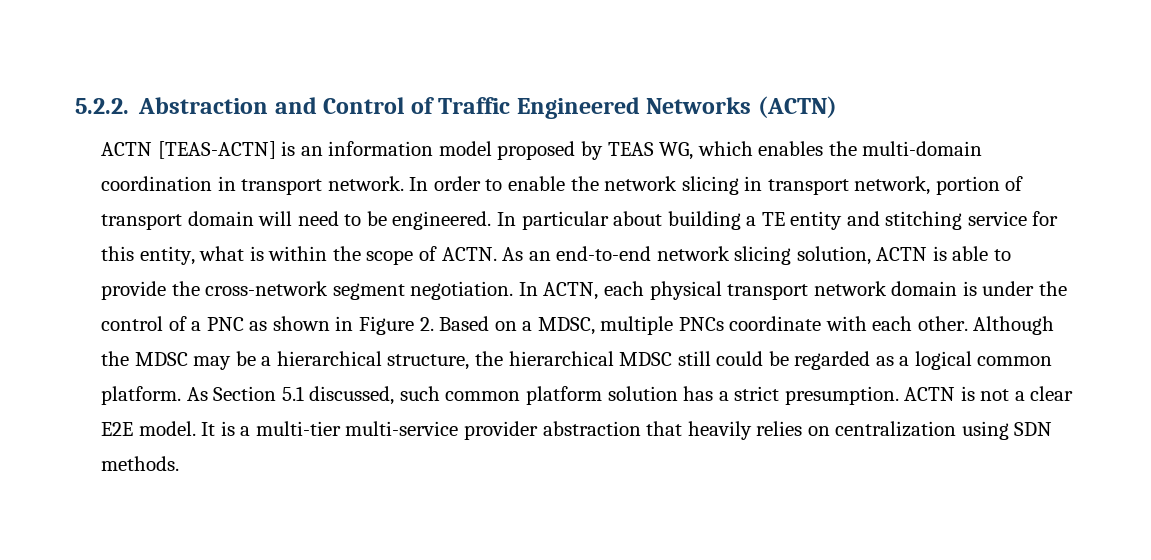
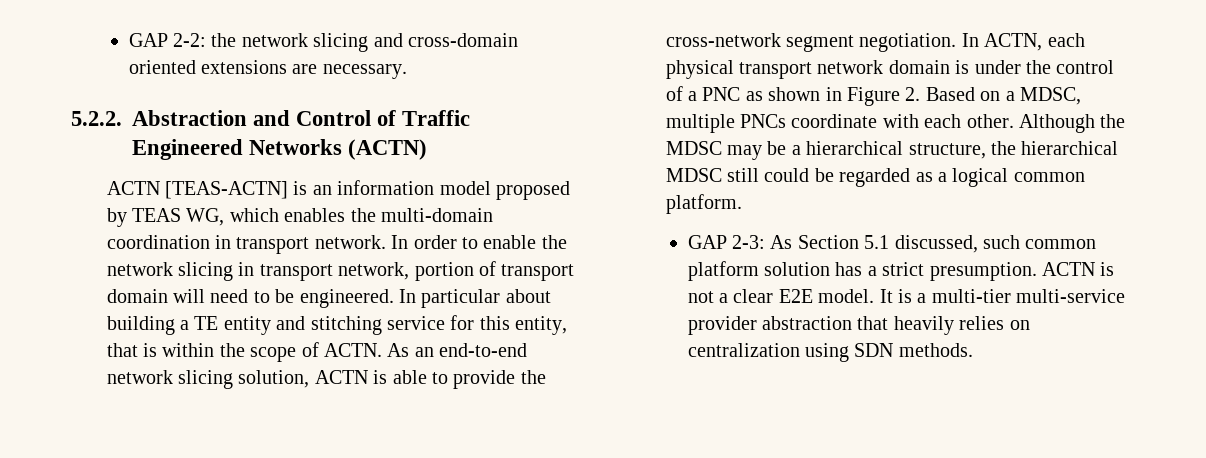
+ GAP 2-2: the network slicing and cross-domain oriented extensions are necessary.
- In particular about building a TE entity and stitching service for this entity, what is within the scope of ACTN.
+ In particular about building a TE entity and stitching service for this entity, that is within the scope of ACTN.
- Although the MDSC may be a hierarchical structure, the hierarchical MDSC still could be regarded as a logical common platform. As Section 5.1 discussed, such common platform solution has a strict presumption.
+ Although the MDSC may be a hierarchical structure, the hierarchical MDSC still could be regarded as a logical common platform.
+ GAP 2-3: As Section 5.1 discussed, such common platform solution has a strict presumption.

